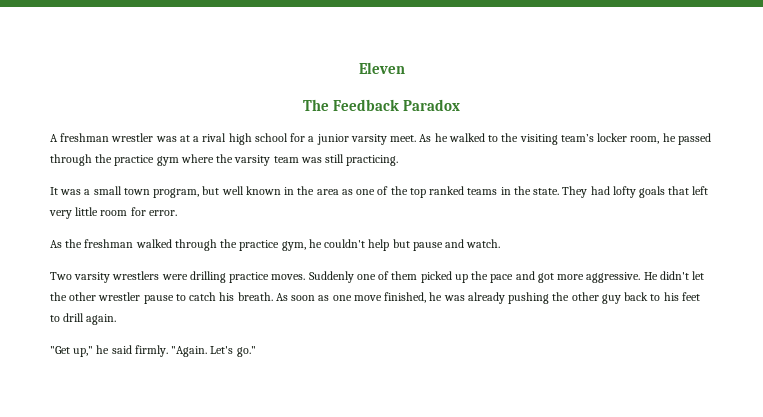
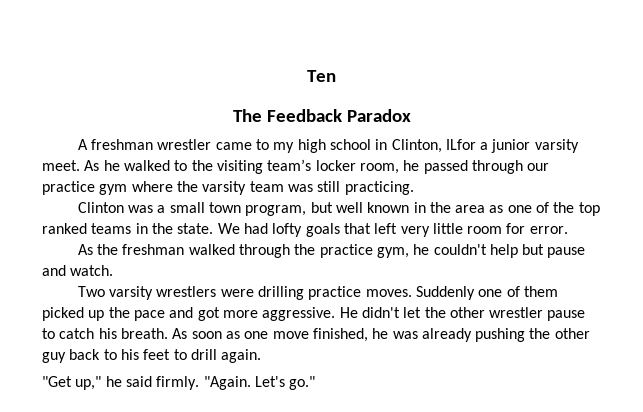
- Eleven
+ Ten
- A freshman wrestler was at a rival high school for a junior varsity meet.
+ A freshman wrestler came to my high school in Clinton, ILfor a junior varsity meet.
- As he walked to the visiting team’s locker room, he passed through the practice gym where the varsity team was still practicing.
+ As he walked to the visiting team’s locker room, he passed through our practice gym where the varsity team was still practicing.
- It was a small town program, but well known in the area as one of the top ranked teams in the state.
+ Clinton was a small town program, but well known in the area as one of the top ranked teams in the state.
- They had lofty goals that left very little room for error.
+ We had lofty goals that left very little room for error.

